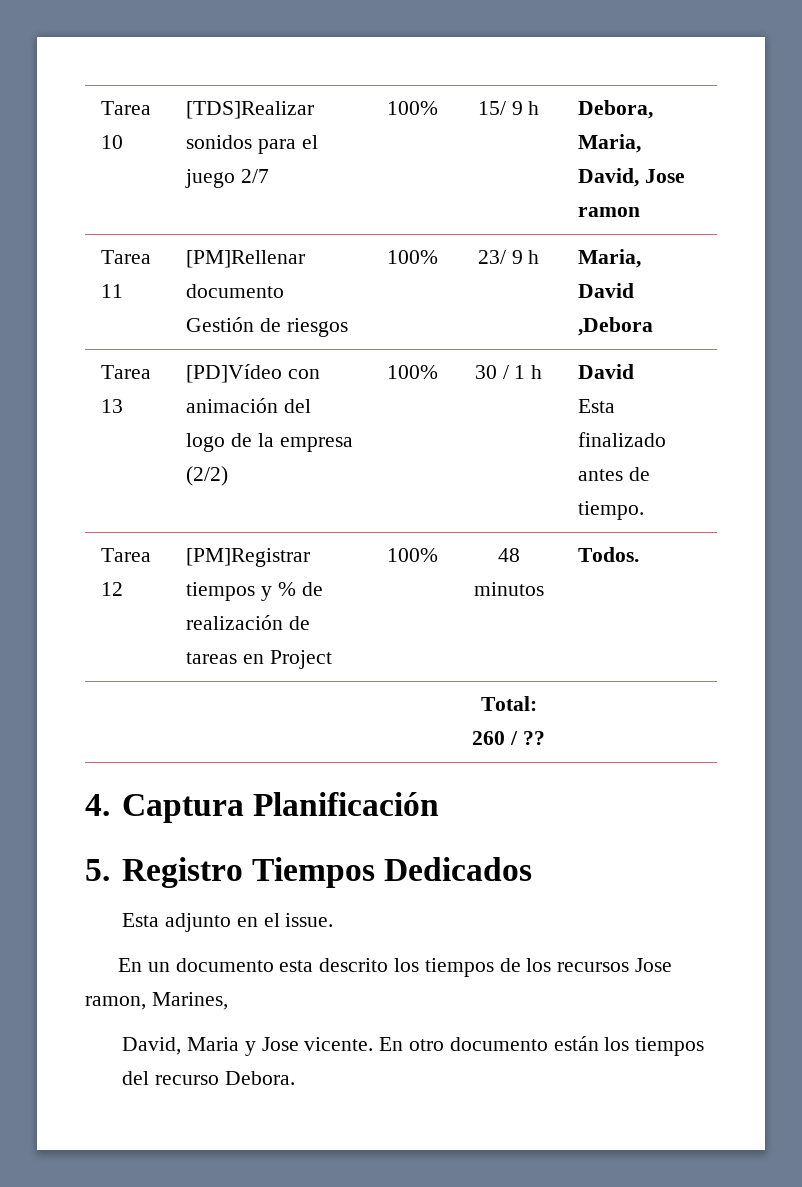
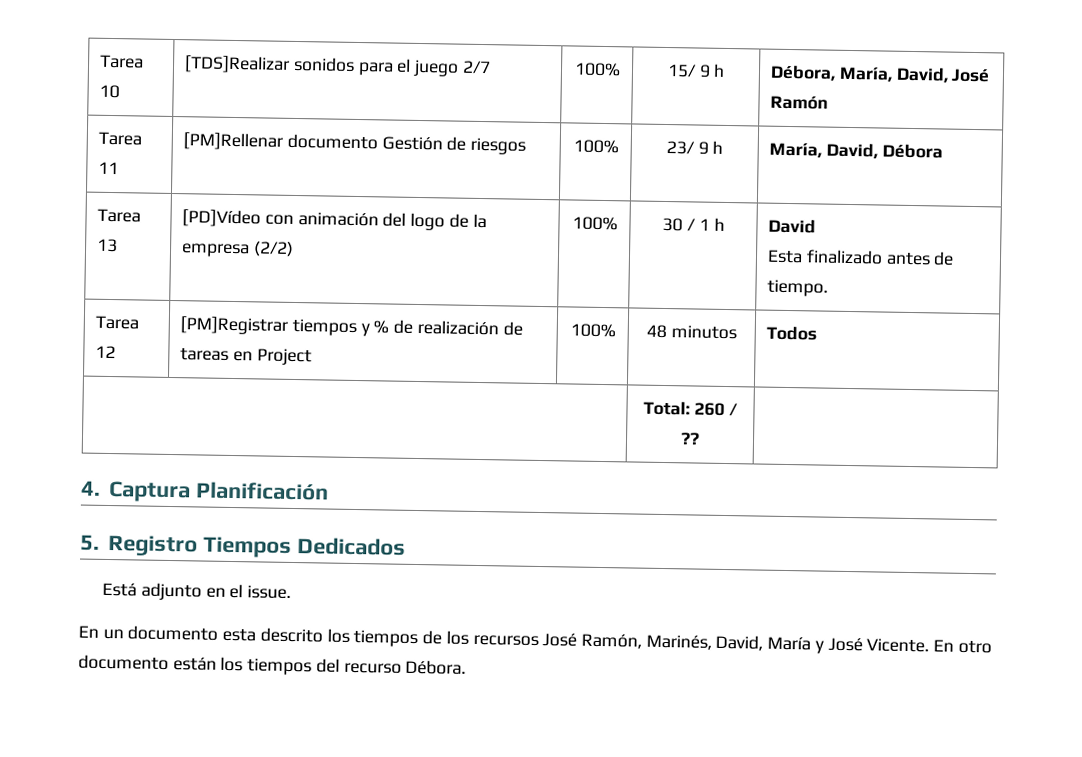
- Tarea 10 | [TDS]Realizar sonidos para el juego 2/7 | 100% | 15/ 9 h | Debora, Maria, David, Jose ramon
+ Tarea 10 | [TDS]Realizar sonidos para el juego 2/7 | 100% | 15/ 9 h | Débora, María, David, José Ramón
- Tarea 11 | [PM]Rellenar documento Gestión de riesgos | 100% | 23/ 9 h | Maria, David ,Debora
+ Tarea 11 | [PM]Rellenar documento Gestión de riesgos | 100% | 23/ 9 h | María, David, Débora
- Tarea 12 | [PM]Registrar tiempos y % de realización de tareas en Project | 100% | 48 minutos | Todos.
+ Tarea 12 | [PM]Registrar tiempos y % de realización de tareas en Project | 100% | 48 minutos | Todos
- Esta adjunto en el issue.
+ Está adjunto en el issue.
- En un documento esta descrito los tiempos de los recursos Jose ramon, Marines,
- David, Maria y Jose vicente.
+ En un documento esta descrito los tiempos de los recursos José Ramón, Marinés, David, María y José Vicente.
- En otro documento están los tiempos del recurso Debora.
+ En otro documento están los tiempos del recurso Débora.

